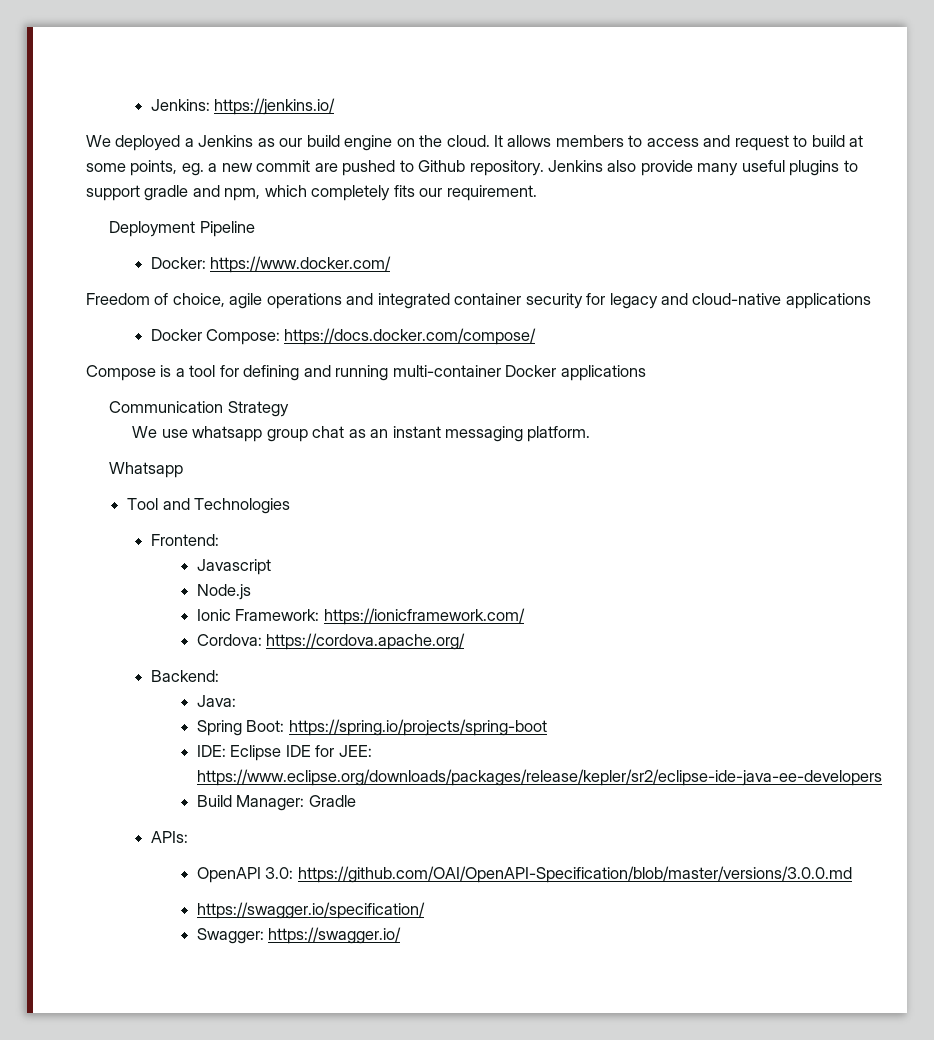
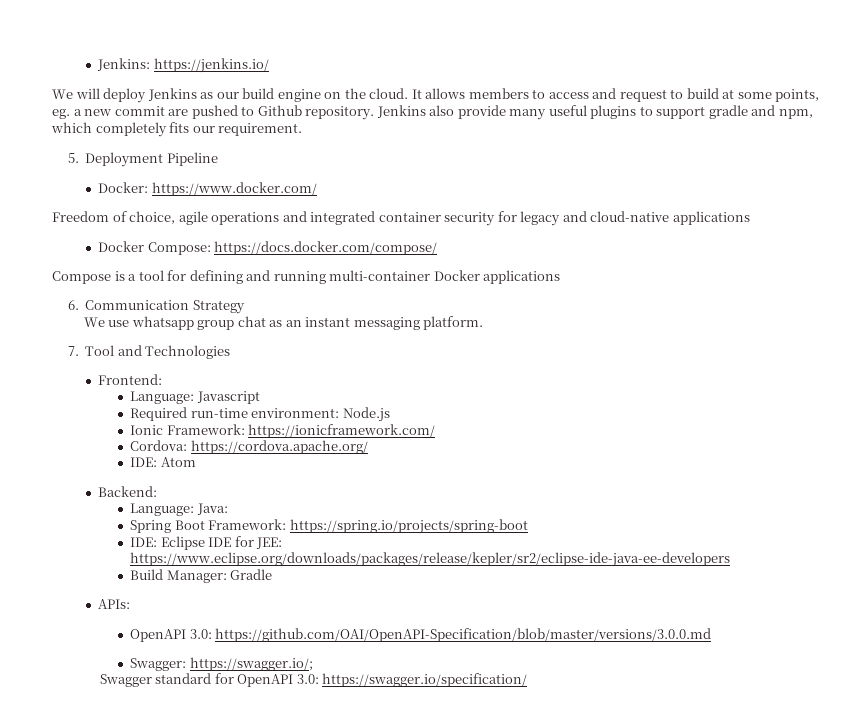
- We deployed a Jenkins as our build engine on the cloud.
+ We will deploy Jenkins as our build engine on the cloud.
- Deployment Pipeline
+ 5. Deployment Pipeline
- Communication Strategy
+ 6. Communication Strategy
- Whatsapp
- Tool and Technologies
+ 7. Tool and Technologies
- Javascript
+ Language: Javascript
- Node.js
+ Required run-time environment: Node.js
+ IDE: Atom
- Java:
+ Language: Java:
- Spring Boot: https://spring.io/projects/spring-boot
+ Spring Boot Framework: https://spring.io/projects/spring-boot
- https://swagger.io/specification/
+ Swagger: https://swagger.io/;
+ Swagger standard for OpenAPI 3.0: https://swagger.io/specification/
- Swagger: https://swagger.io/

